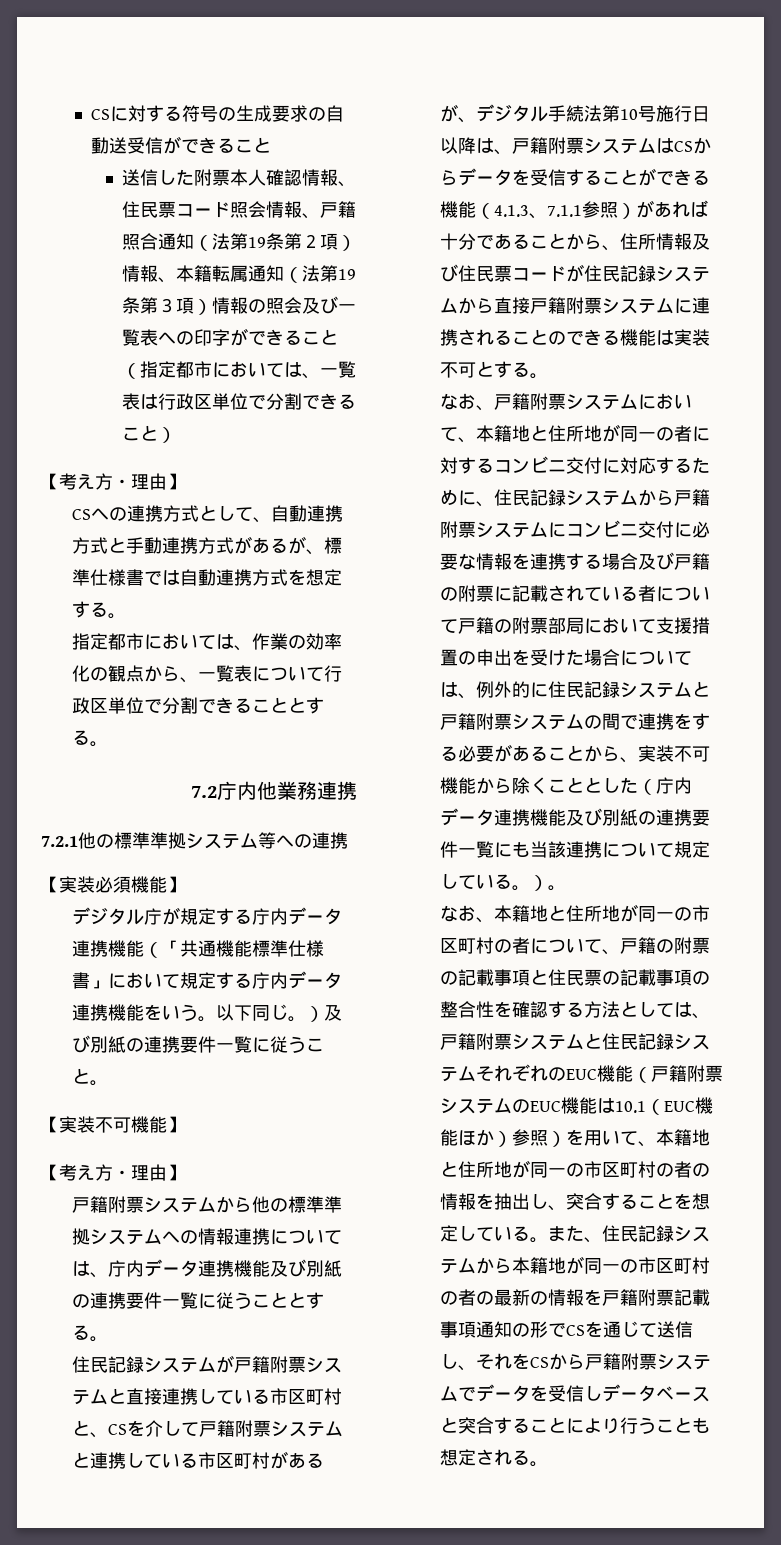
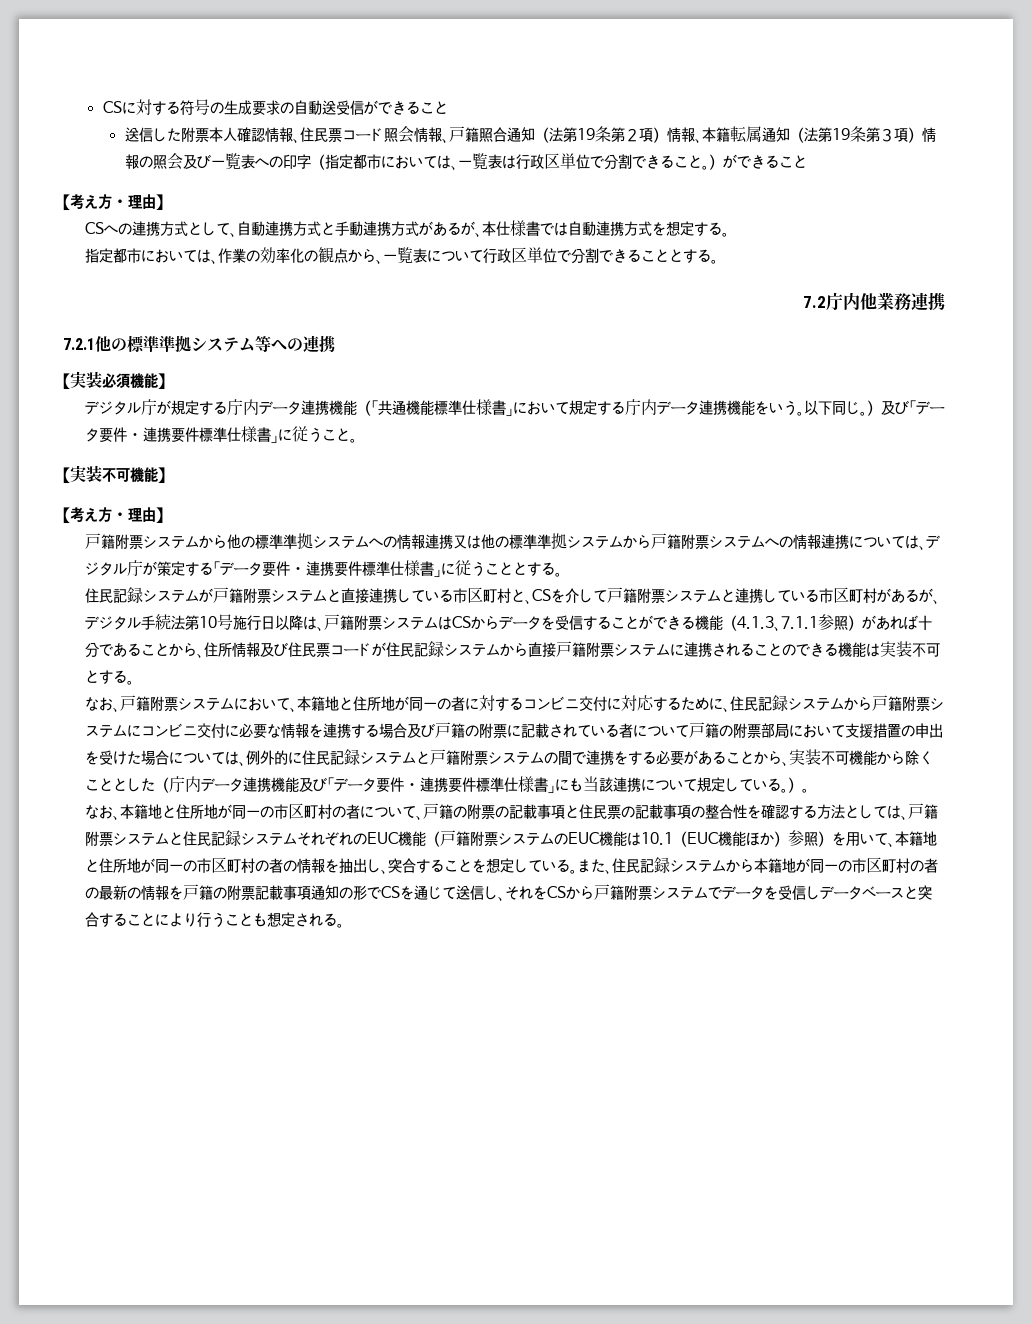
- 送信した附票本人確認情報、住民票コード照会情報、戸籍照合通知（法第19条第２項）情報、本籍転属通知（法第19条第３項）情報の照会及び一覧表への印字ができること（指定都市においては、一覧表は行政区単位で分割できること）
+ 送信した附票本人確認情報、住民票コード照会情報、戸籍照合通知（法第19条第２項）情報、本籍転属通知（法第19条第３項）情報の照会及び一覧表への印字（指定都市においては、一覧表は行政区単位で分割できること。）ができること
- CSへの連携方式として、自動連携方式と手動連携方式があるが、標準仕様書では自動連携方式を想定する。
+ CSへの連携方式として、自動連携方式と手動連携方式があるが、本仕様書では自動連携方式を想定する。
- 以下同じ。）及び別紙の連携要件一覧に従うこと。
+ 以下同じ。）及び「データ要件・連携要件標準仕様書」に従うこと。
- 戸籍附票システムから他の標準準拠システムへの情報連携については、庁内データ連携機能及び別紙の連携要件一覧に従うこととする。
+ 戸籍附票システムから他の標準準拠システムへの情報連携又は他の標準準拠システムから戸籍附票システムへの情報連携については、デジタル庁が策定する「データ要件・連携要件標準仕様書」に従うこととする。
- なお、戸籍附票システムにおいて、本籍地と住所地が同一の者に対するコンビニ交付に対応するために、住民記録システムから戸籍附票システムにコンビニ交付に必要な情報を連携する場合及び戸籍の附票に記載されている者について戸籍の附票部局において支援措置の申出を受けた場合については、例外的に住民記録システムと戸籍附票システムの間で連携をする必要があることから、実装不可機能から除くこととした（庁内データ連携機能及び別紙の連携要件一覧にも当該連携について規定している。）。
+ なお、戸籍附票システムにおいて、本籍地と住所地が同一の者に対するコンビニ交付に対応するために、住民記録システムから戸籍附票システムにコンビニ交付に必要な情報を連携する場合及び戸籍の附票に記載されている者について戸籍の附票部局において支援措置の申出を受けた場合については、例外的に住民記録システムと戸籍附票システムの間で連携をする必要があることから、実装不可機能から除くこととした（庁内データ連携機能及び「データ要件・連携要件標準仕様書」にも当該連携について規定している。）。
- また、住民記録システムから本籍地が同一の市区町村の者の最新の情報を戸籍附票記載事項通知の形でCSを通じて送信し、それをCSから戸籍附票システムでデータを受信しデータベースと突合することにより行うことも想定される。
+ また、住民記録システムから本籍地が同一の市区町村の者の最新の情報を戸籍の附票記載事項通知の形でCSを通じて送信し、それをCSから戸籍附票システムでデータを受信しデータベースと突合することにより行うことも想定される。

